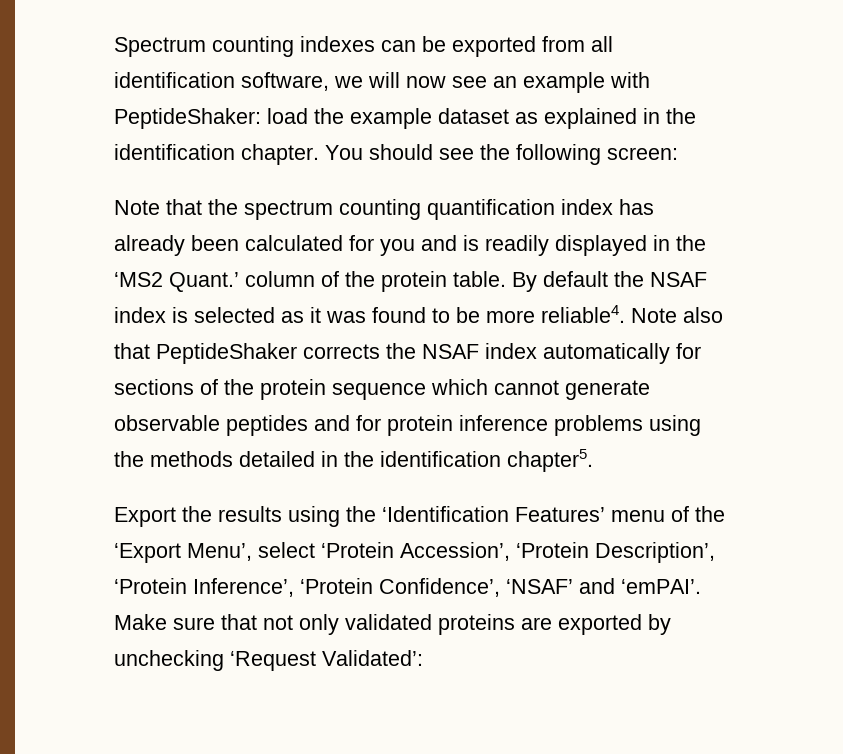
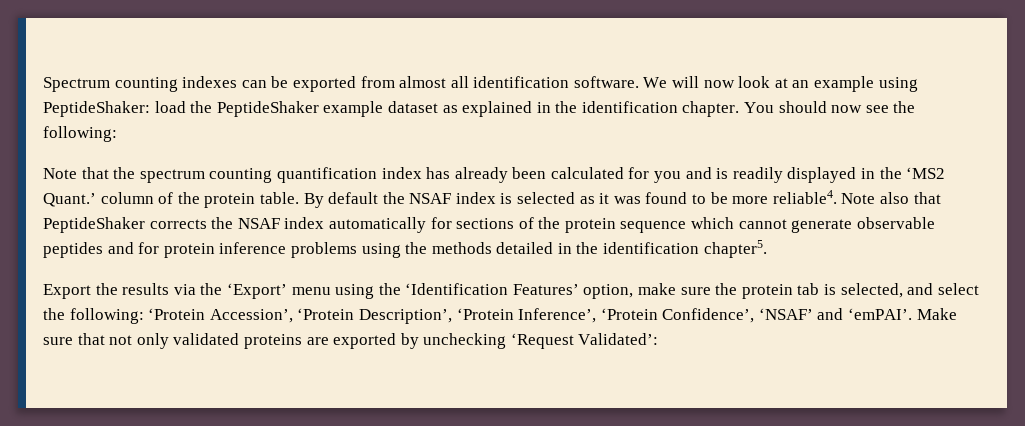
- Spectrum counting indexes can be exported from all identification software, we will now see an example with PeptideShaker: load the example dataset as explained in the identification chapter.
+ Spectrum counting indexes can be exported from almost all identification software. We will now look at an example using PeptideShaker: load the PeptideShaker example dataset as explained in the identification chapter.
- You should see the following screen:
+ You should now see the following:
- Export the results using the ‘Identification Features’ menu of the ‘Export Menu’, select ‘Protein Accession’, ‘Protein Description’, ‘Protein Inference’, ‘Protein Confidence’, ‘NSAF’ and ‘emPAI’.
+ Export the results via the ‘Export’ menu using the ‘Identification Features’ option, make sure the protein tab is selected, and select the following: ‘Protein Accession’, ‘Protein Description’, ‘Protein Inference’, ‘Protein Confidence’, ‘NSAF’ and ‘emPAI’.

